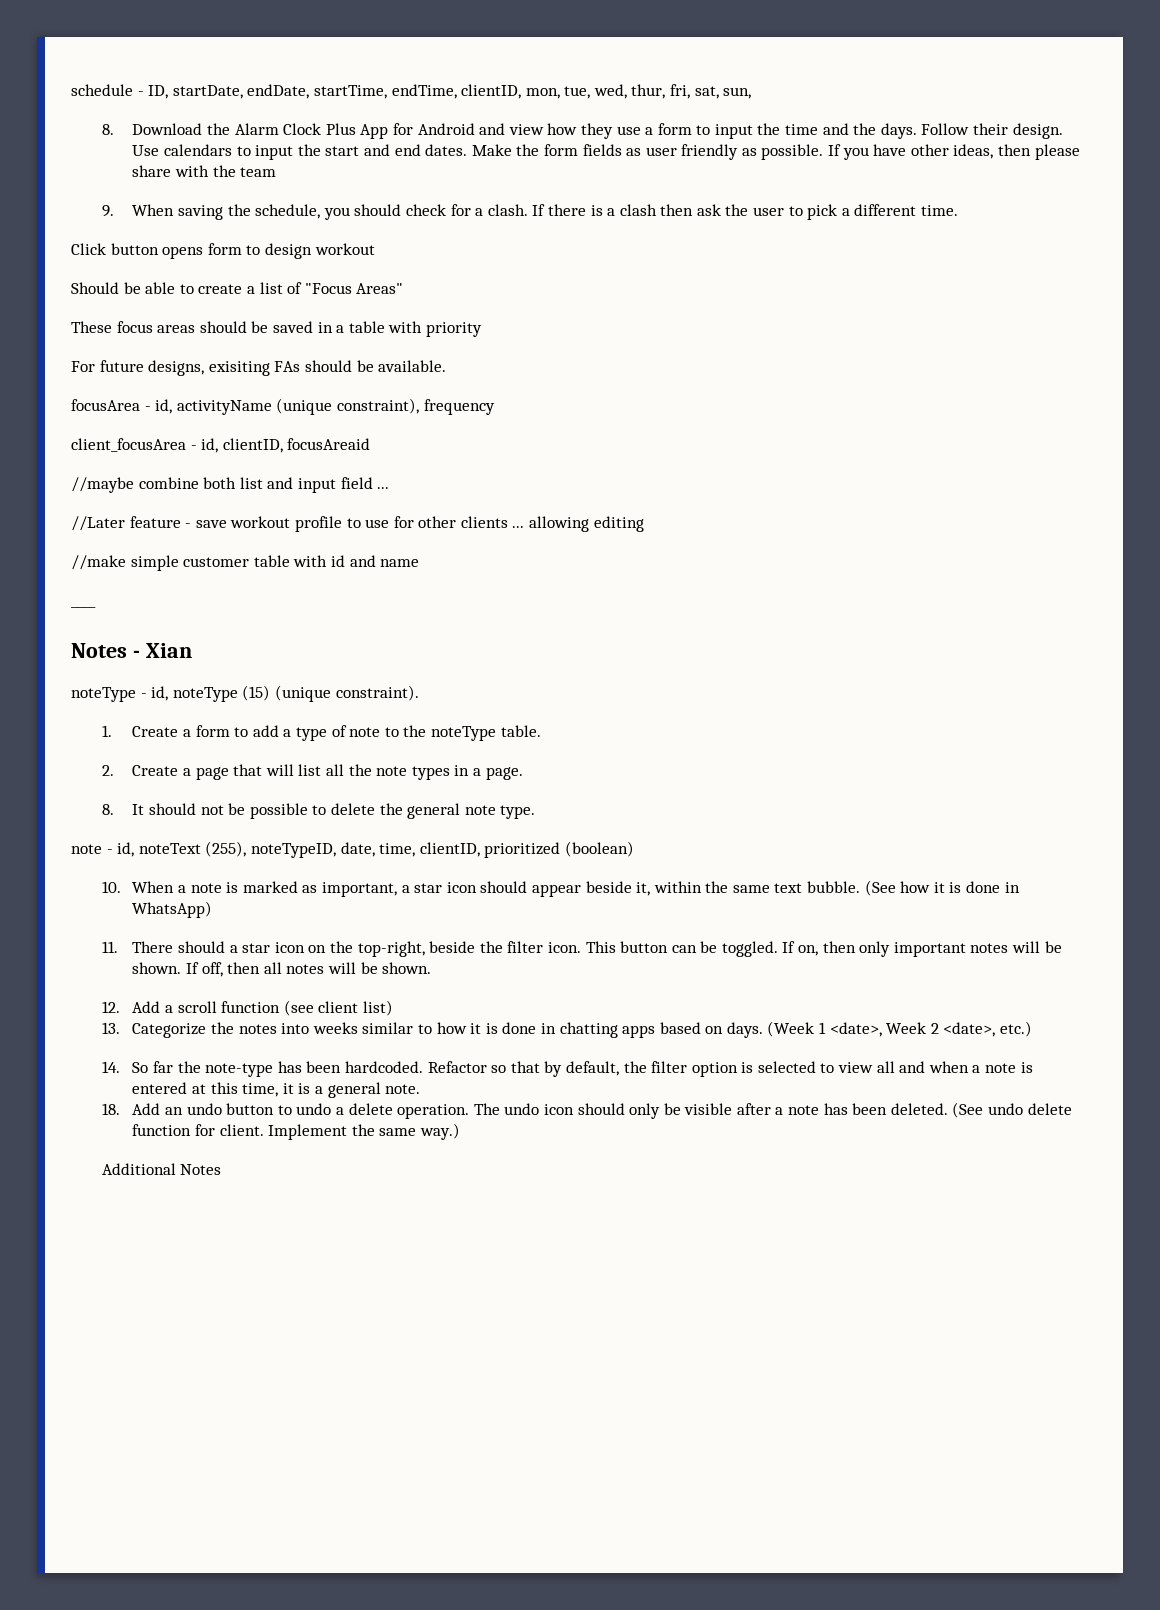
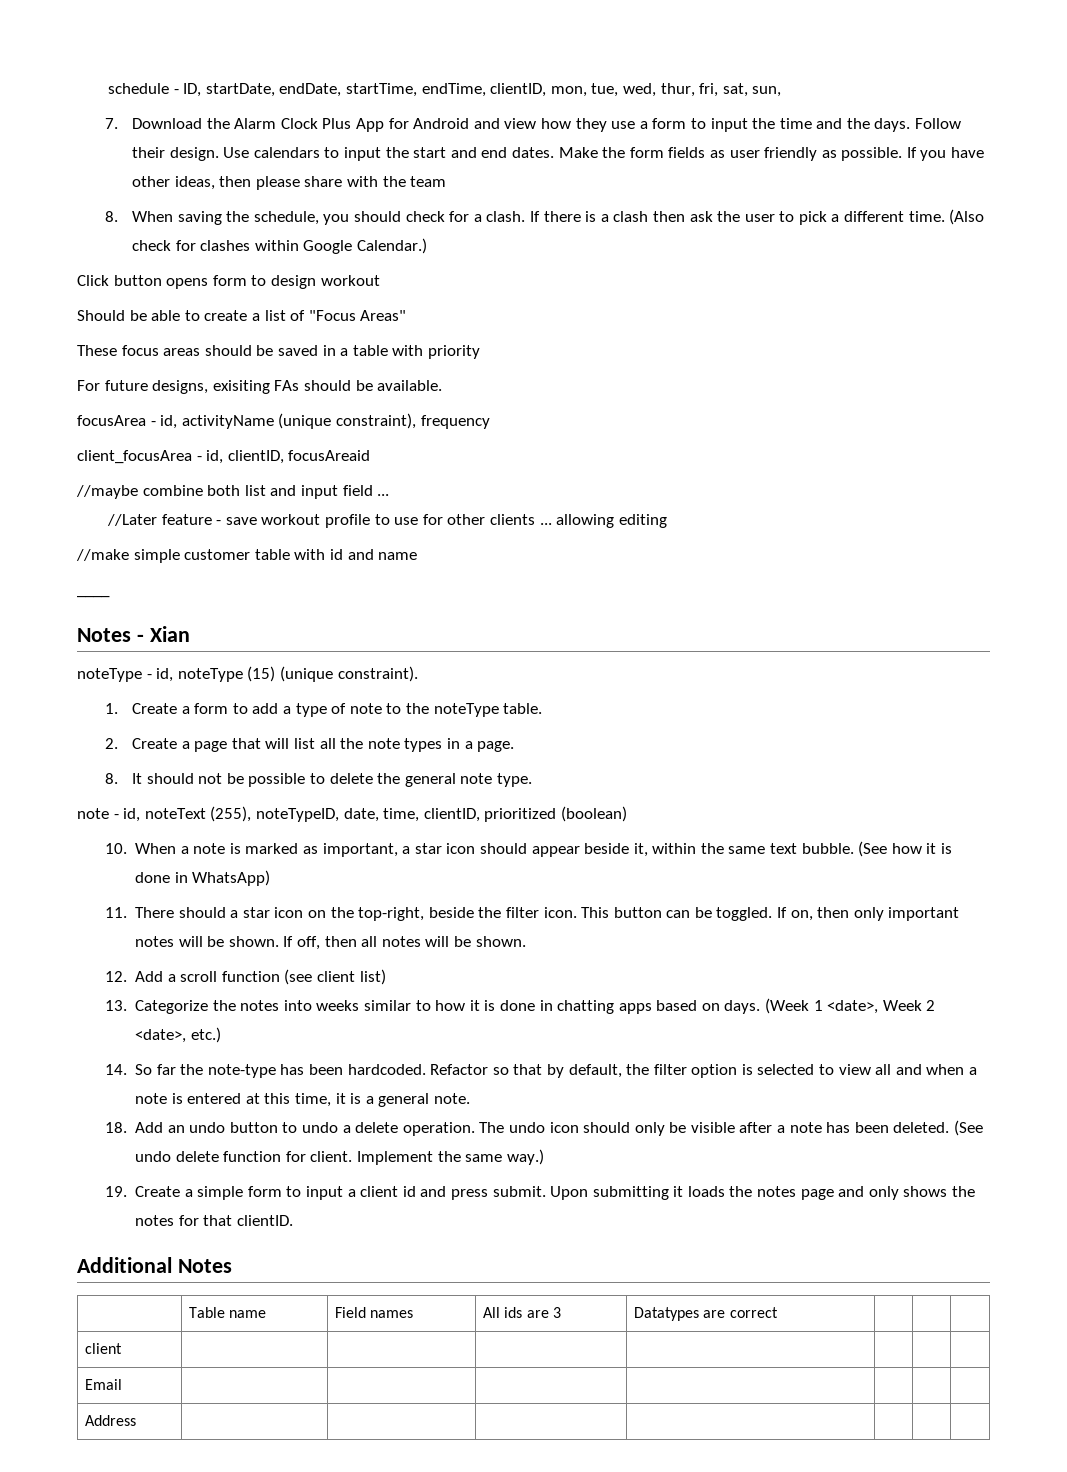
- 8. Download the Alarm Clock Plus App for Android and view how they use a form to input the time and the days.
+ 7. Download the Alarm Clock Plus App for Android and view how they use a form to input the time and the days.
- 9. When saving the schedule, you should check for a clash.
+ 8. When saving the schedule, you should check for a clash.
+ (Also check for clashes within Google Calendar.)
+ 19. Create a simple form to input a client id and press submit. Upon submitting it loads the notes page and only shows the notes for that clientID.
  Additional Notes
+ | Table name | Field names | All ids are 3 | Datatypes are correct | | |
+ client | | | | | | |
+ Email | | | | | | |
+ Address | | | | | | |

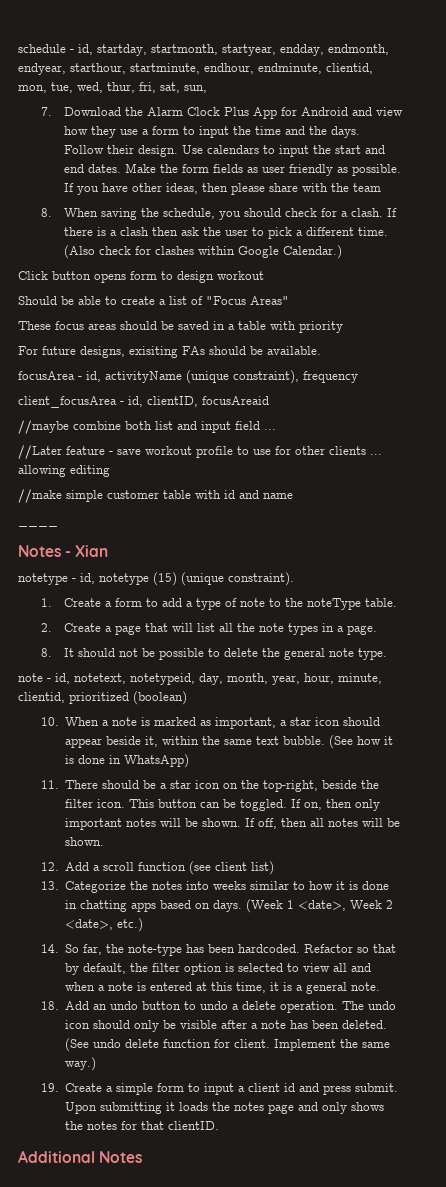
- schedule - ID, startDate, endDate, startTime, endTime, clientID, mon, tue, wed, thur, fri, sat, sun,
+ schedule - id, startday, startmonth, startyear, endday, endmonth, endyear, starthour, startminute, endhour, endminute, clientid, mon, tue, wed, thur, fri, sat, sun,
- noteType - id, noteType (15) (unique constraint).
+ notetype - id, notetype (15) (unique constraint).
- note - id, noteText (255), noteTypeID, date, time, clientID, prioritized (boolean)
+ note - id, notetext, notetypeid, day, month, year, hour, minute, clientid, prioritized (boolean)
- 11. There should a star icon on the top-right, beside the filter icon.
+ 11. There should be a star icon on the top-right, beside the filter icon.
- 14. So far the note-type has been hardcoded.
+ 14. So far, the note-type has been hardcoded.
- | Table name | Field names | All ids are 3 | Datatypes are correct | | |
- client | | | | | | |
- Email | | | | | | |
- Address | | | | | | |

